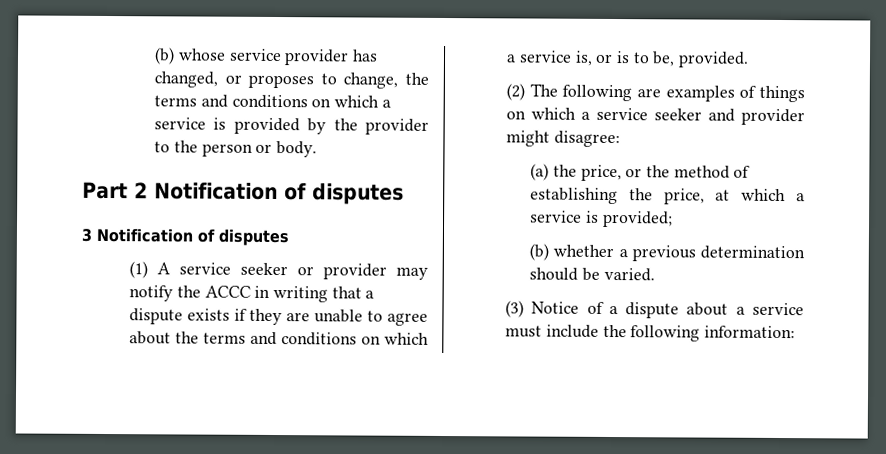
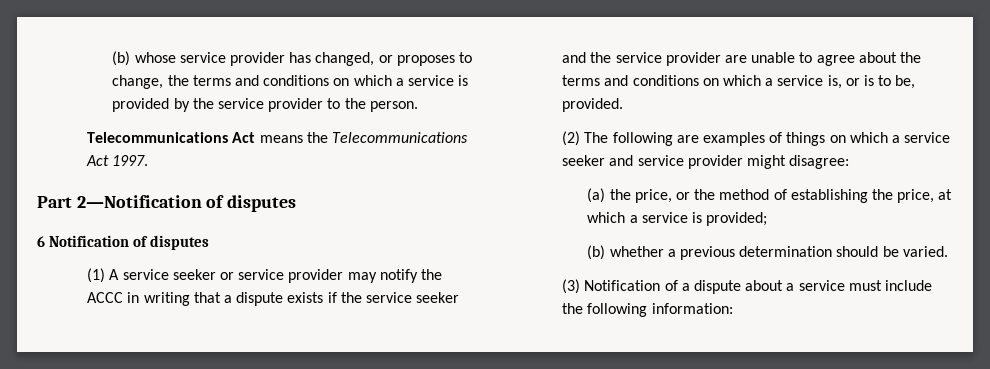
- (b) whose service provider has changed, or proposes to change, the terms and conditions on which a service is provided by the provider to the person or body.
+ (b) whose service provider has changed, or proposes to change, the terms and conditions on which a service is provided by the service provider to the person.
+ Telecommunications Act means the Telecommunications Act 1997.
- Part 2 Notification of disputes
- 3 Notification of disputes
+ Part 2—Notification of disputes
+ 6 Notification of disputes
- (1) A service seeker or provider may notify the ACCC in writing that a dispute exists if they are unable to agree about the terms and conditions on which a service is, or is to be, provided.
+ (1) A service seeker or service provider may notify the ACCC in writing that a dispute exists if the service seeker and the service provider are unable to agree about the terms and conditions on which a service is, or is to be, provided.
- (2) The following are examples of things on which a service seeker and provider might disagree:
+ (2) The following are examples of things on which a service seeker and service provider might disagree:
- (3) Notice of a dispute about a service must include the following information:
+ (3) Notification of a dispute about a service must include the following information:

